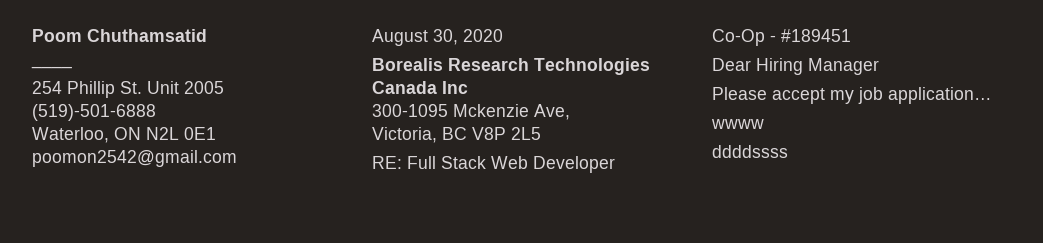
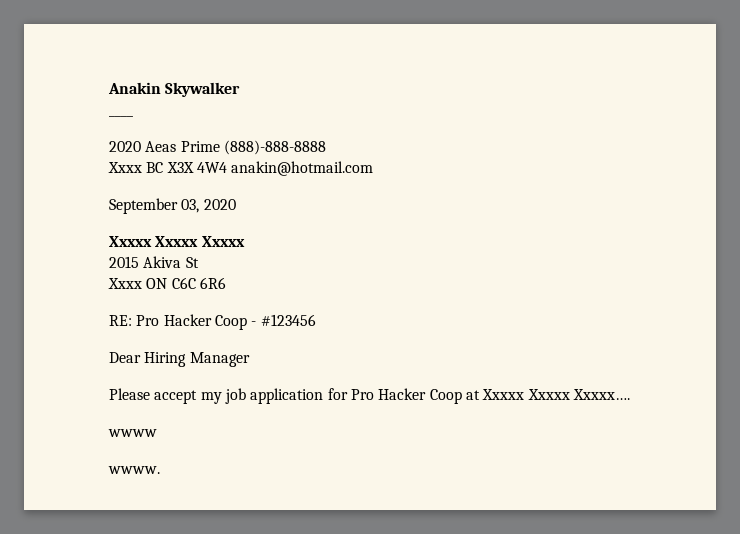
- Poom Chuthamsatid
+ Anakin Skywalker
- 254 Phillip St. Unit 2005 (519)-501-6888
- Waterloo, ON N2L 0E1 poomon2542@gmail.com
- August 30, 2020
- Borealis Research Technologies Canada Inc
- 300-1095 Mckenzie Ave,
- Victoria, BC V8P 2L5
- RE: Full Stack Web Developer Co-Op - #189451
+ 2020 Aeas Prime (888)-888-8888
+ Xxxx BC X3X 4W4 anakin@hotmail.com
+ September 03, 2020
+ Xxxxx Xxxxx Xxxxx
+ 2015 Akiva St
+ Xxxx ON C6C 6R6
+ RE: Pro Hacker Coop - #123456
- Please accept my job application…
+ Please accept my job application for Pro Hacker Coop at Xxxxx Xxxxx Xxxxx….
- ddddssss
+ wwww.

